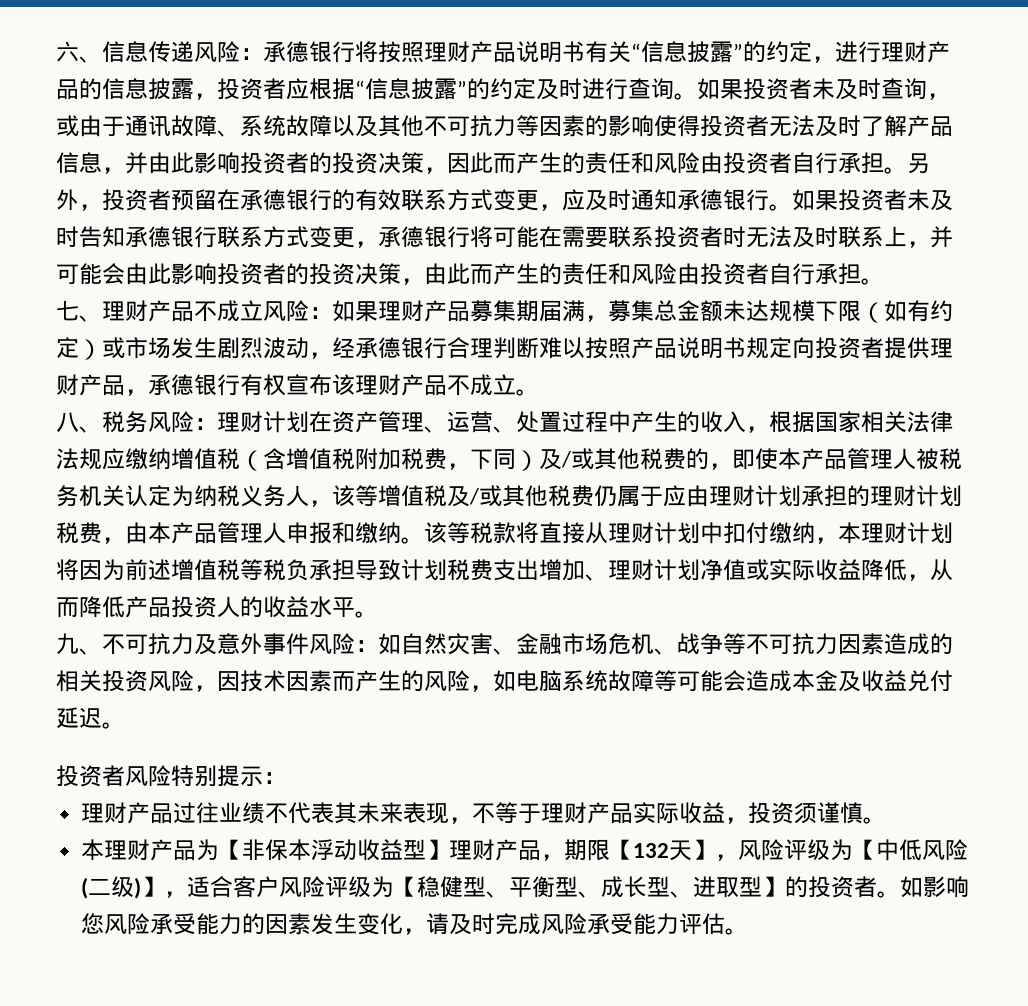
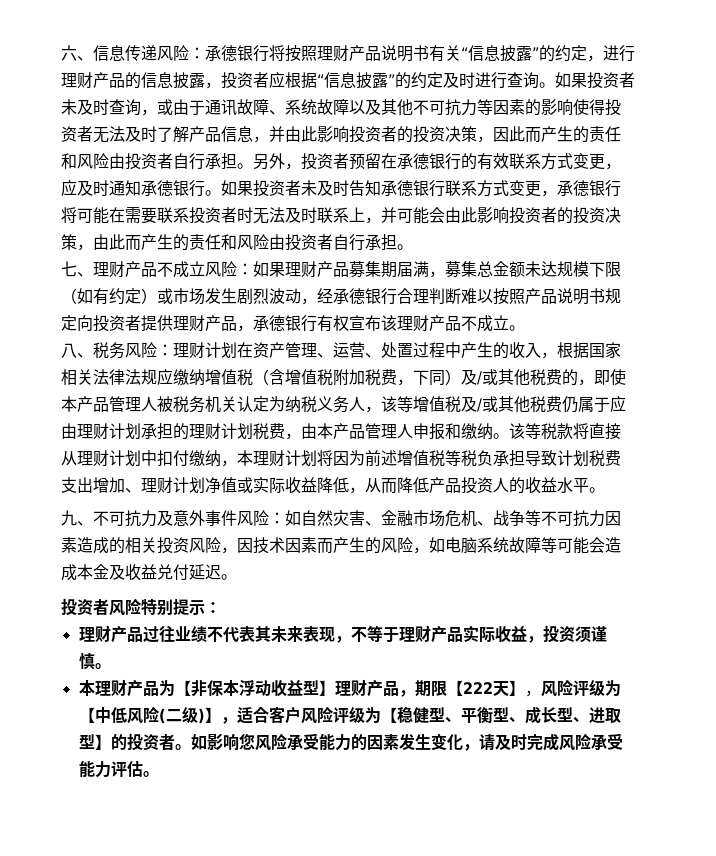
- 本理财产品为【非保本浮动收益型】理财产品，期限【132天】，风险评级为【中低风险(二级)】，适合客户风险评级为【稳健型、平衡型、成长型、进取型】的投资者。
+ 本理财产品为【非保本浮动收益型】理财产品，期限【222天】，风险评级为【中低风险(二级)】，适合客户风险评级为【稳健型、平衡型、成长型、进取型】的投资者。

